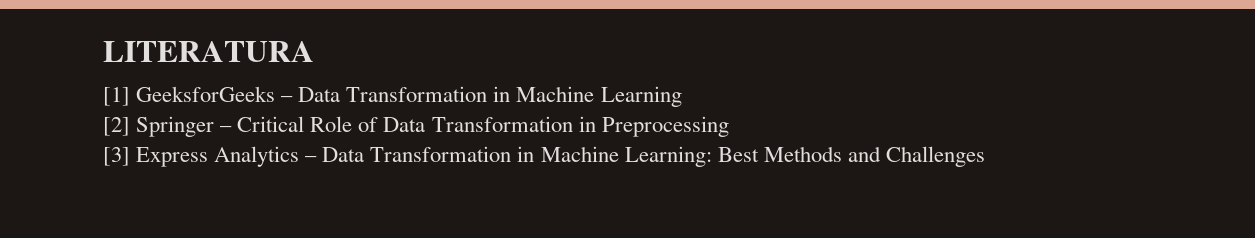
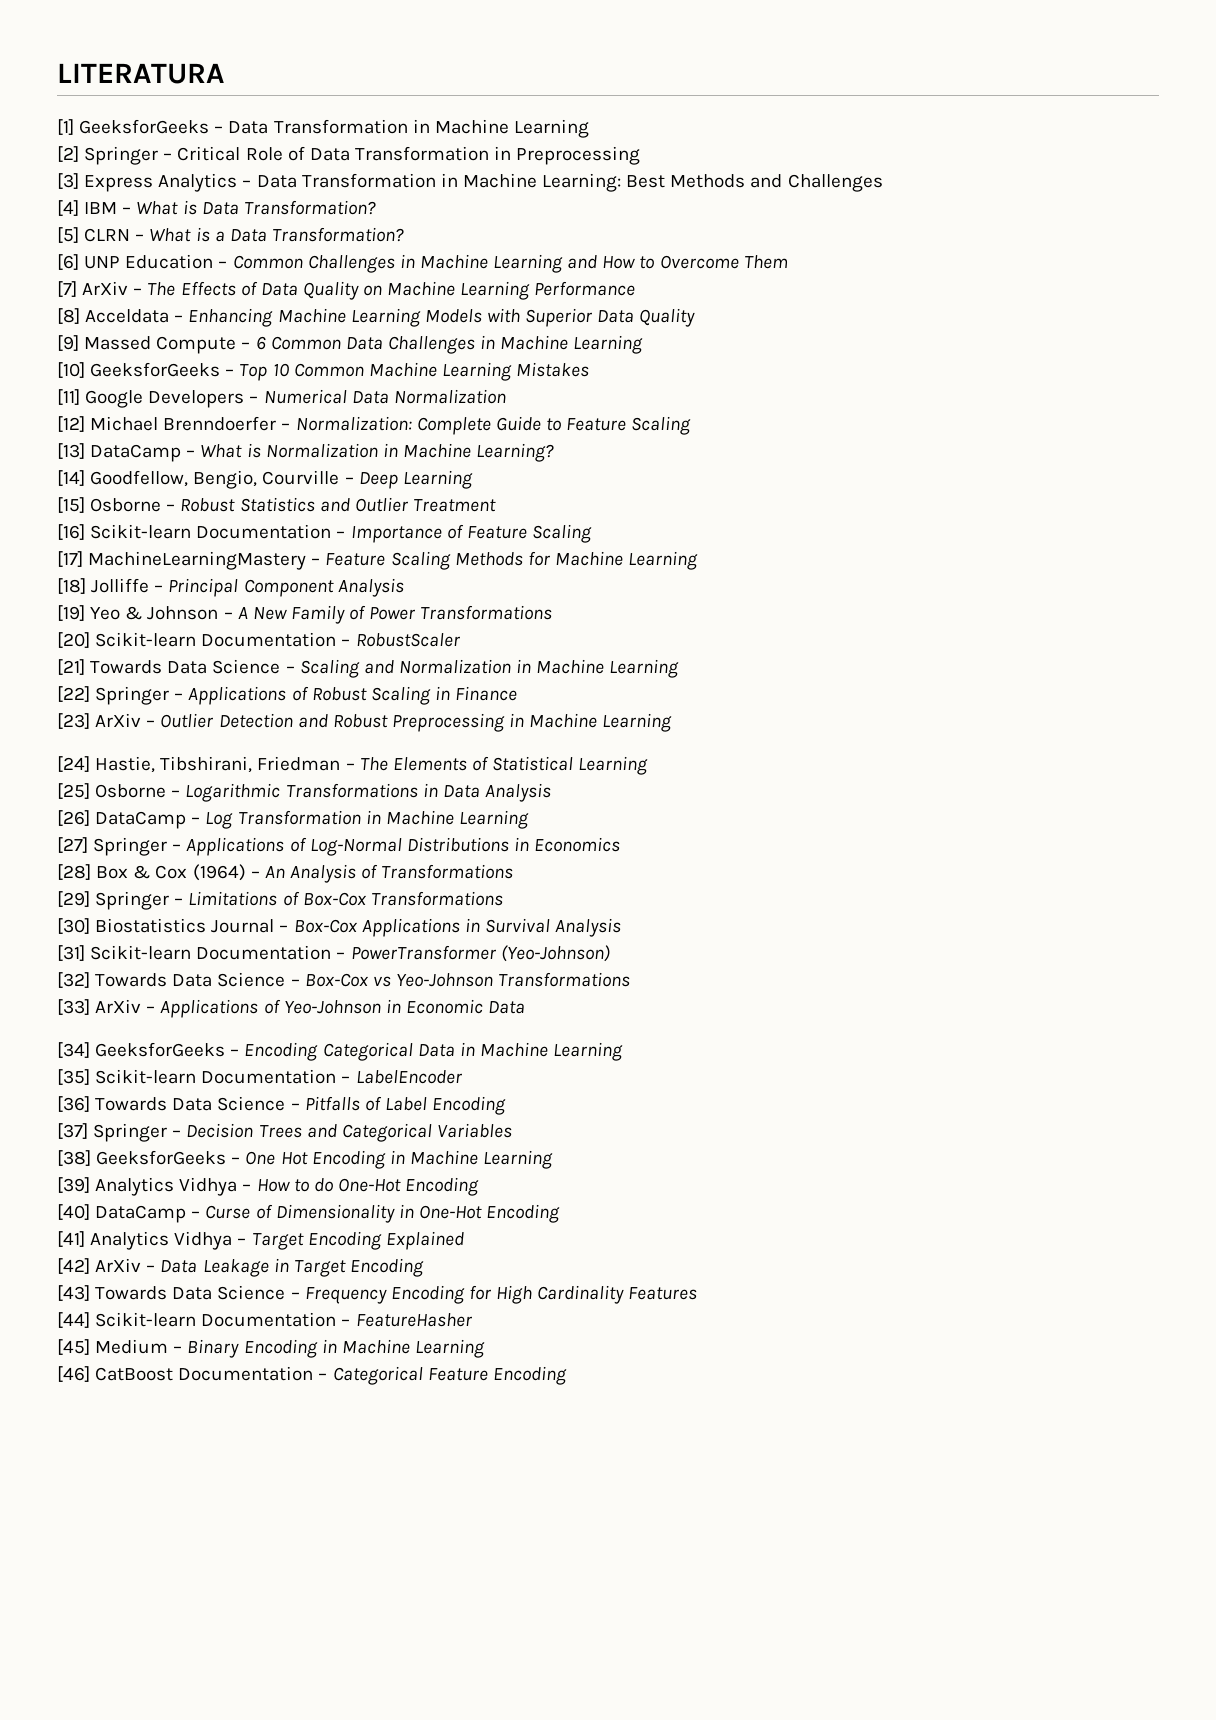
+ [4] IBM – What is Data Transformation?
+ [5] CLRN – What is a Data Transformation?
+ [6] UNP Education – Common Challenges in Machine Learning and How to Overcome Them
+ [7] ArXiv – The Effects of Data Quality on Machine Learning Performance
+ [8] Acceldata – Enhancing Machine Learning Models with Superior Data Quality
+ [9] Massed Compute – 6 Common Data Challenges in Machine Learning
+ [10] GeeksforGeeks – Top 10 Common Machine Learning Mistakes
+ [11] Google Developers – Numerical Data Normalization
+ [12] Michael Brenndoerfer – Normalization: Complete Guide to Feature Scaling
+ [13] DataCamp – What is Normalization in Machine Learning?
+ [14] Goodfellow, Bengio, Courville – Deep Learning
+ [15] Osborne – Robust Statistics and Outlier Treatment
+ [16] Scikit-learn Documentation – Importance of Feature Scaling
+ [17] MachineLearningMastery – Feature Scaling Methods for Machine Learning
+ [18] Jolliffe – Principal Component Analysis
+ [19] Yeo & Johnson – A New Family of Power Transformations
+ [20] Scikit-learn Documentation – RobustScaler
+ [21] Towards Data Science – Scaling and Normalization in Machine Learning
+ [22] Springer – Applications of Robust Scaling in Finance
+ [23] ArXiv – Outlier Detection and Robust Preprocessing in Machine Learning
+ [24] Hastie, Tibshirani, Friedman – The Elements of Statistical Learning
+ [25] Osborne – Logarithmic Transformations in Data Analysis
+ [26] DataCamp – Log Transformation in Machine Learning
+ [27] Springer – Applications of Log-Normal Distributions in Economics
+ [28] Box & Cox (1964) – An Analysis of Transformations
+ [29] Springer – Limitations of Box-Cox Transformations
+ [30] Biostatistics Journal – Box-Cox Applications in Survival Analysis
+ [31] Scikit-learn Documentation – PowerTransformer (Yeo-Johnson)
+ [32] Towards Data Science – Box-Cox vs Yeo-Johnson Transformations
+ [33] ArXiv – Applications of Yeo-Johnson in Economic Data
+ [34] GeeksforGeeks – Encoding Categorical Data in Machine Learning
+ [35] Scikit-learn Documentation – LabelEncoder
+ [36] Towards Data Science – Pitfalls of Label Encoding
+ [37] Springer – Decision Trees and Categorical Variables
+ [38] GeeksforGeeks – One Hot Encoding in Machine Learning
+ [39] Analytics Vidhya – How to do One-Hot Encoding
+ [40] DataCamp – Curse of Dimensionality in One-Hot Encoding
+ [41] Analytics Vidhya – Target Encoding Explained
+ [42] ArXiv – Data Leakage in Target Encoding
+ [43] Towards Data Science – Frequency Encoding for High Cardinality Features
+ [44] Scikit-learn Documentation – FeatureHasher
+ [45] Medium – Binary Encoding in Machine Learning
+ [46] CatBoost Documentation – Categorical Feature Encoding

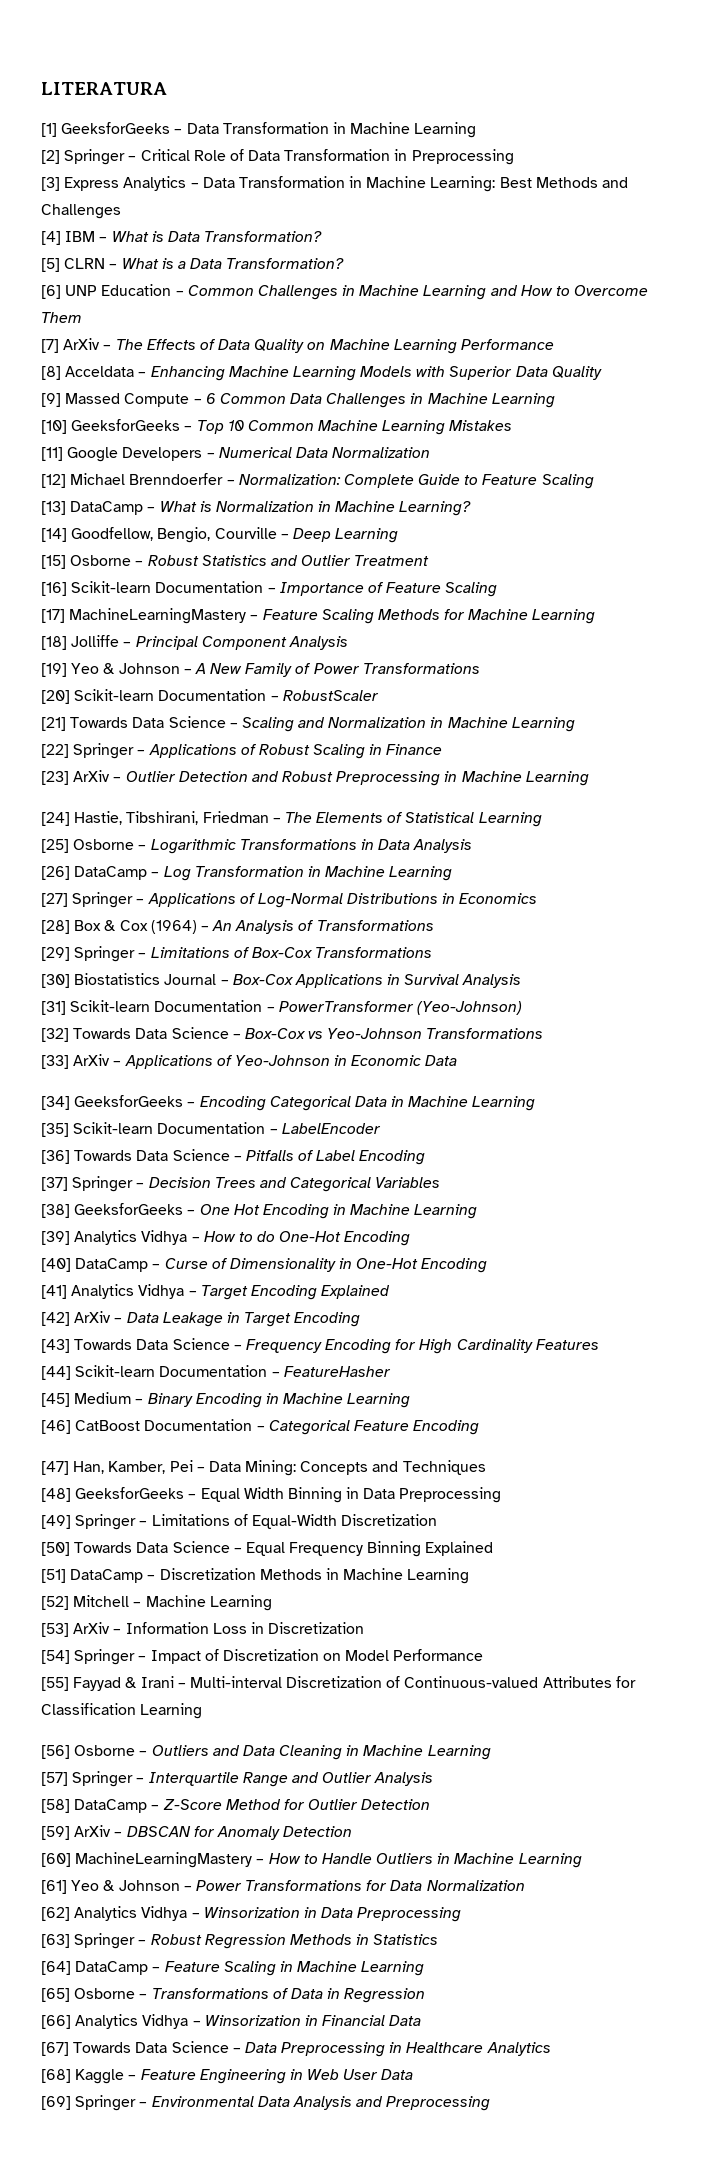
+ [47] Han, Kamber, Pei – Data Mining: Concepts and Techniques
+ [48] GeeksforGeeks – Equal Width Binning in Data Preprocessing
+ [49] Springer – Limitations of Equal-Width Discretization
+ [50] Towards Data Science – Equal Frequency Binning Explained
+ [51] DataCamp – Discretization Methods in Machine Learning
+ [52] Mitchell – Machine Learning
+ [53] ArXiv – Information Loss in Discretization
+ [54] Springer – Impact of Discretization on Model Performance
+ [55] Fayyad & Irani – Multi-interval Discretization of Continuous-valued Attributes for Classification Learning
+ [56] Osborne – Outliers and Data Cleaning in Machine Learning
+ [57] Springer – Interquartile Range and Outlier Analysis
+ [58] DataCamp – Z-Score Method for Outlier Detection
+ [59] ArXiv – DBSCAN for Anomaly Detection
+ [60] MachineLearningMastery – How to Handle Outliers in Machine Learning
+ [61] Yeo & Johnson – Power Transformations for Data Normalization
+ [62] Analytics Vidhya – Winsorization in Data Preprocessing
+ [63] Springer – Robust Regression Methods in Statistics
+ [64] DataCamp – Feature Scaling in Machine Learning
+ [65] Osborne – Transformations of Data in Regression
+ [66] Analytics Vidhya – Winsorization in Financial Data
+ [67] Towards Data Science – Data Preprocessing in Healthcare Analytics
+ [68] Kaggle – Feature Engineering in Web User Data
+ [69] Springer – Environmental Data Analysis and Preprocessing

